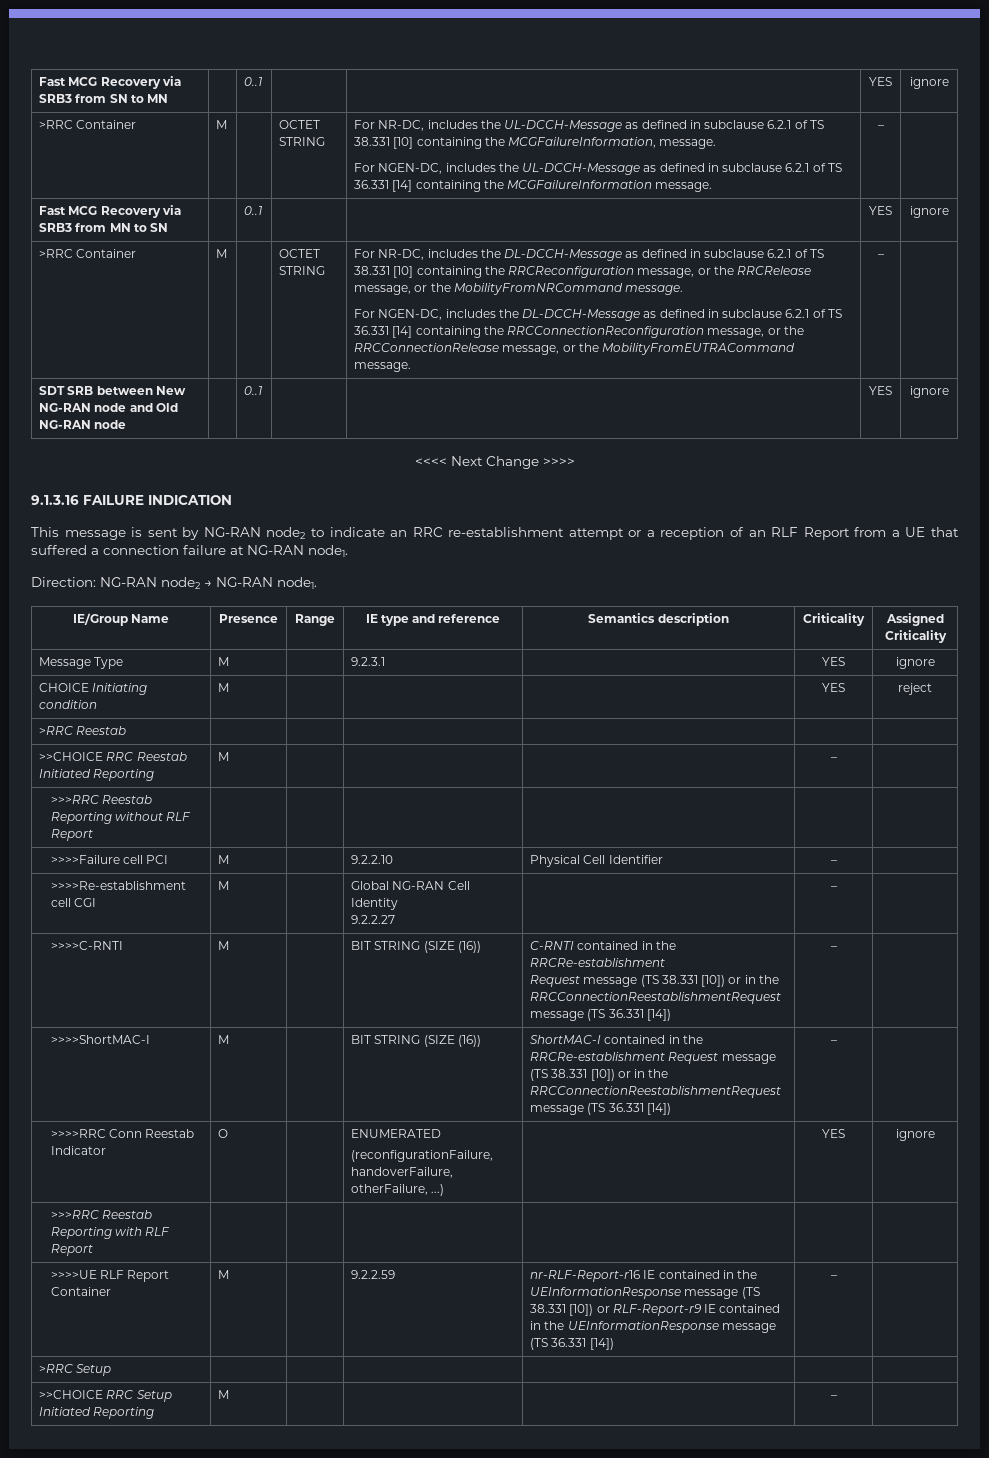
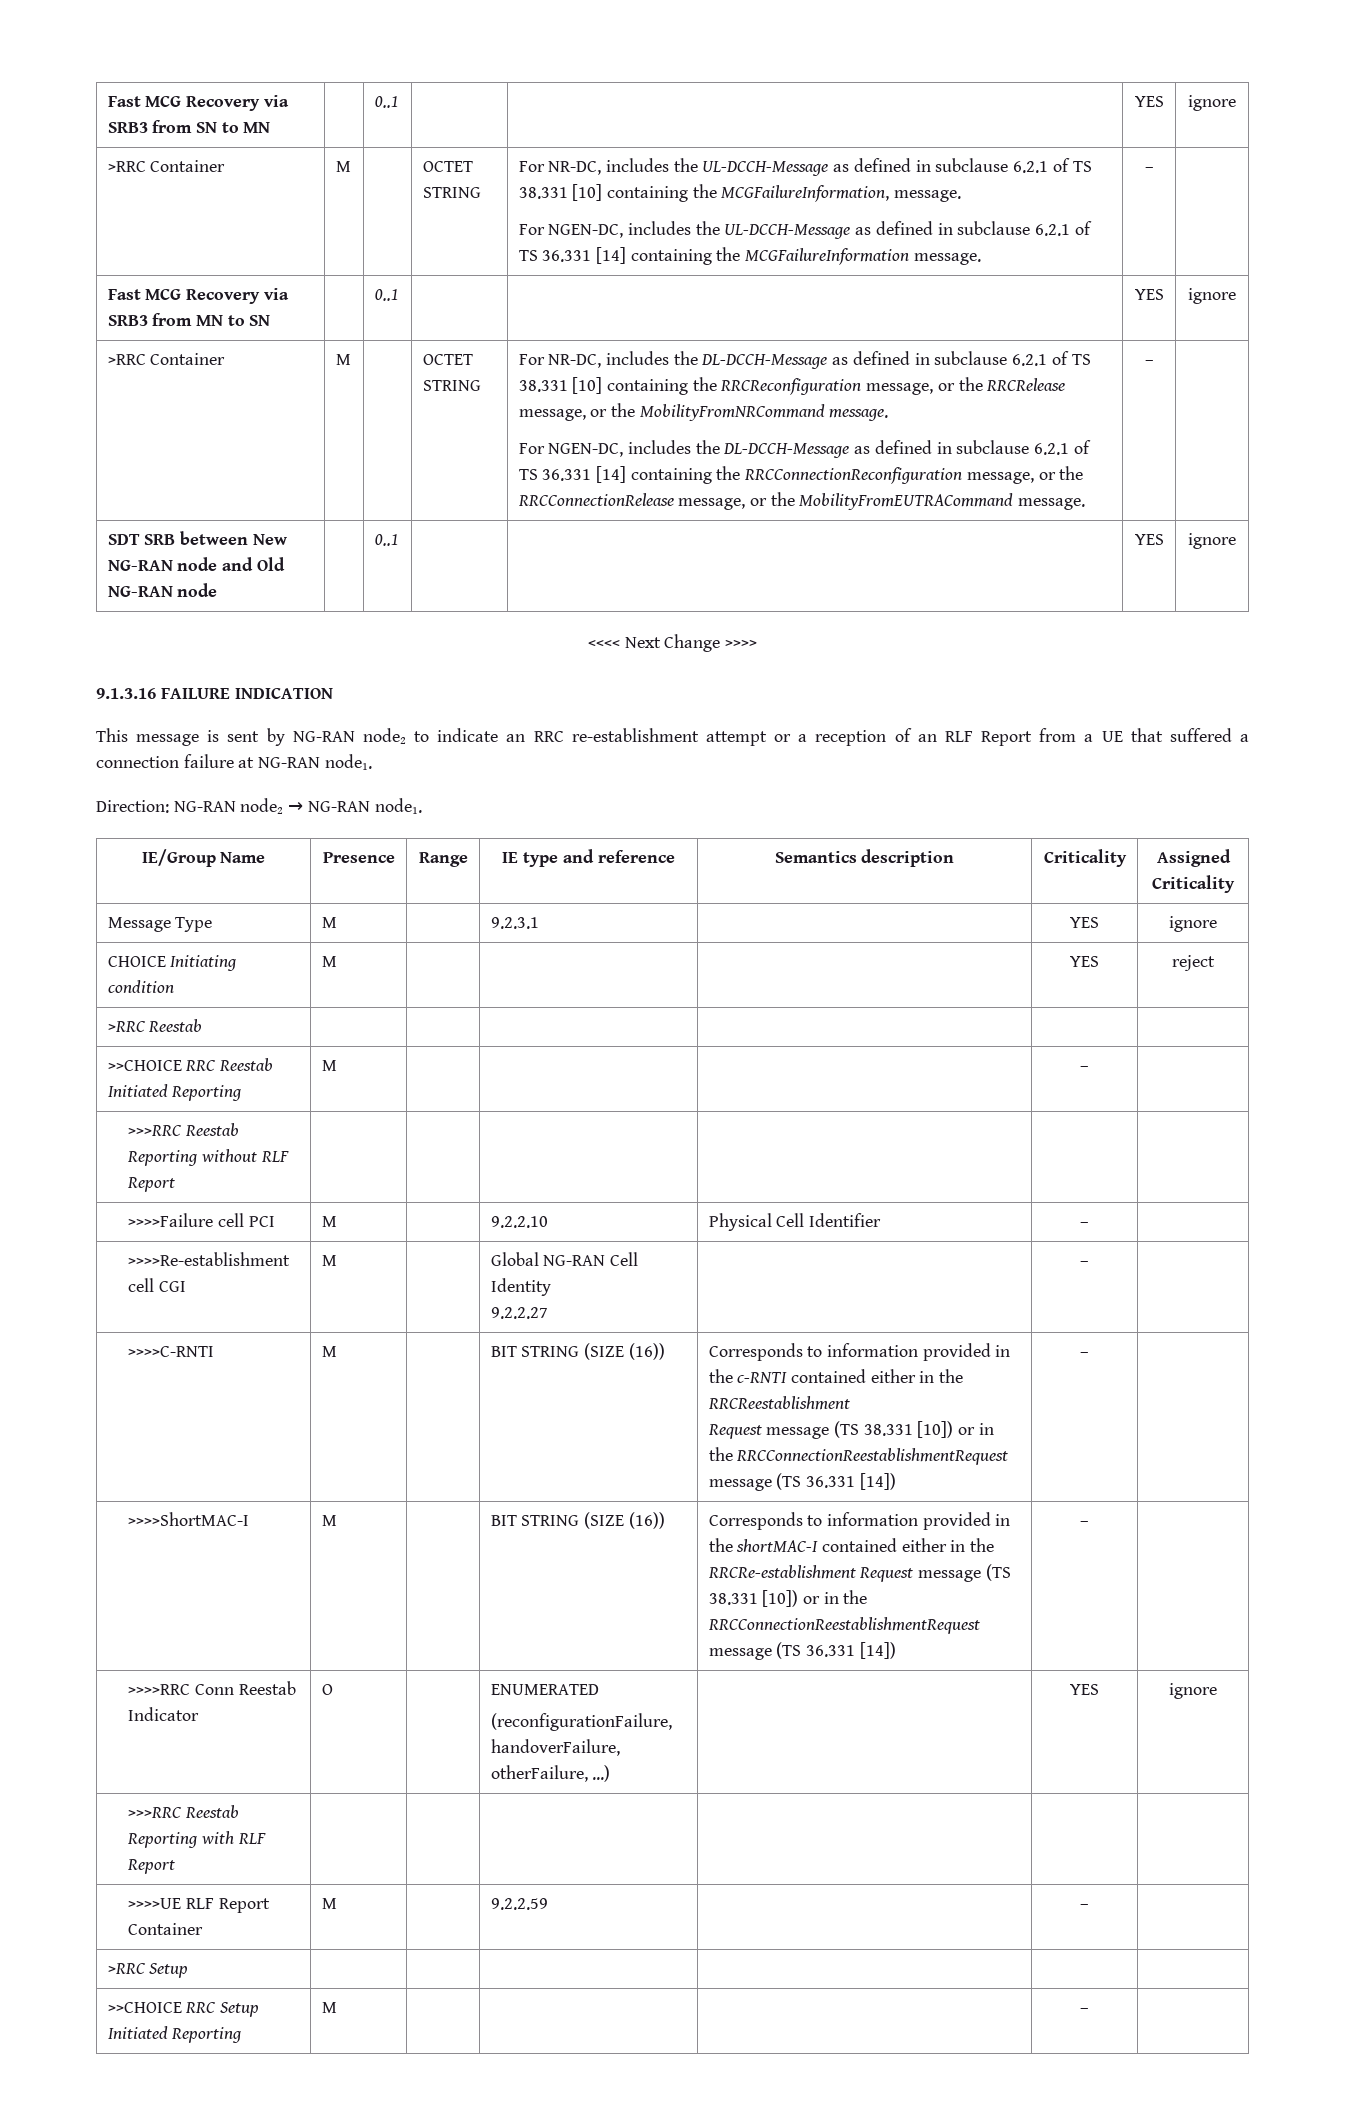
- >>>>C-RNTI | M | | BIT STRING (SIZE (16)) | C-RNTI contained in the RRCRe-establishment
+ >>>>C-RNTI | M | | BIT STRING (SIZE (16)) | Corresponds to information provided in the c-RNTI contained either in the RRCReestablishment
- >>>>ShortMAC-I | M | | BIT STRING (SIZE (16)) | ShortMAC-I contained in the RRCRe-establishment Request message (TS 38.331 [10]) or in the RRCConnectionReestablishmentRequest message (TS 36.331 [14]) | – |
+ >>>>ShortMAC-I | M | | BIT STRING (SIZE (16)) | Corresponds to information provided in the shortMAC-I contained either in the RRCRe-establishment Request message (TS 38.331 [10]) or in the RRCConnectionReestablishmentRequest message (TS 36.331 [14]) | – |
- >>>>UE RLF Report Container | M | | 9.2.2.59 | nr-RLF-Report-r16 IE contained in the UEInformationResponse message (TS 38.331 [10]) or RLF-Report-r9 IE contained in the UEInformationResponse message (TS 36.331 [14]) | – |
+ >>>>UE RLF Report Container | M | | 9.2.2.59 | | – |

